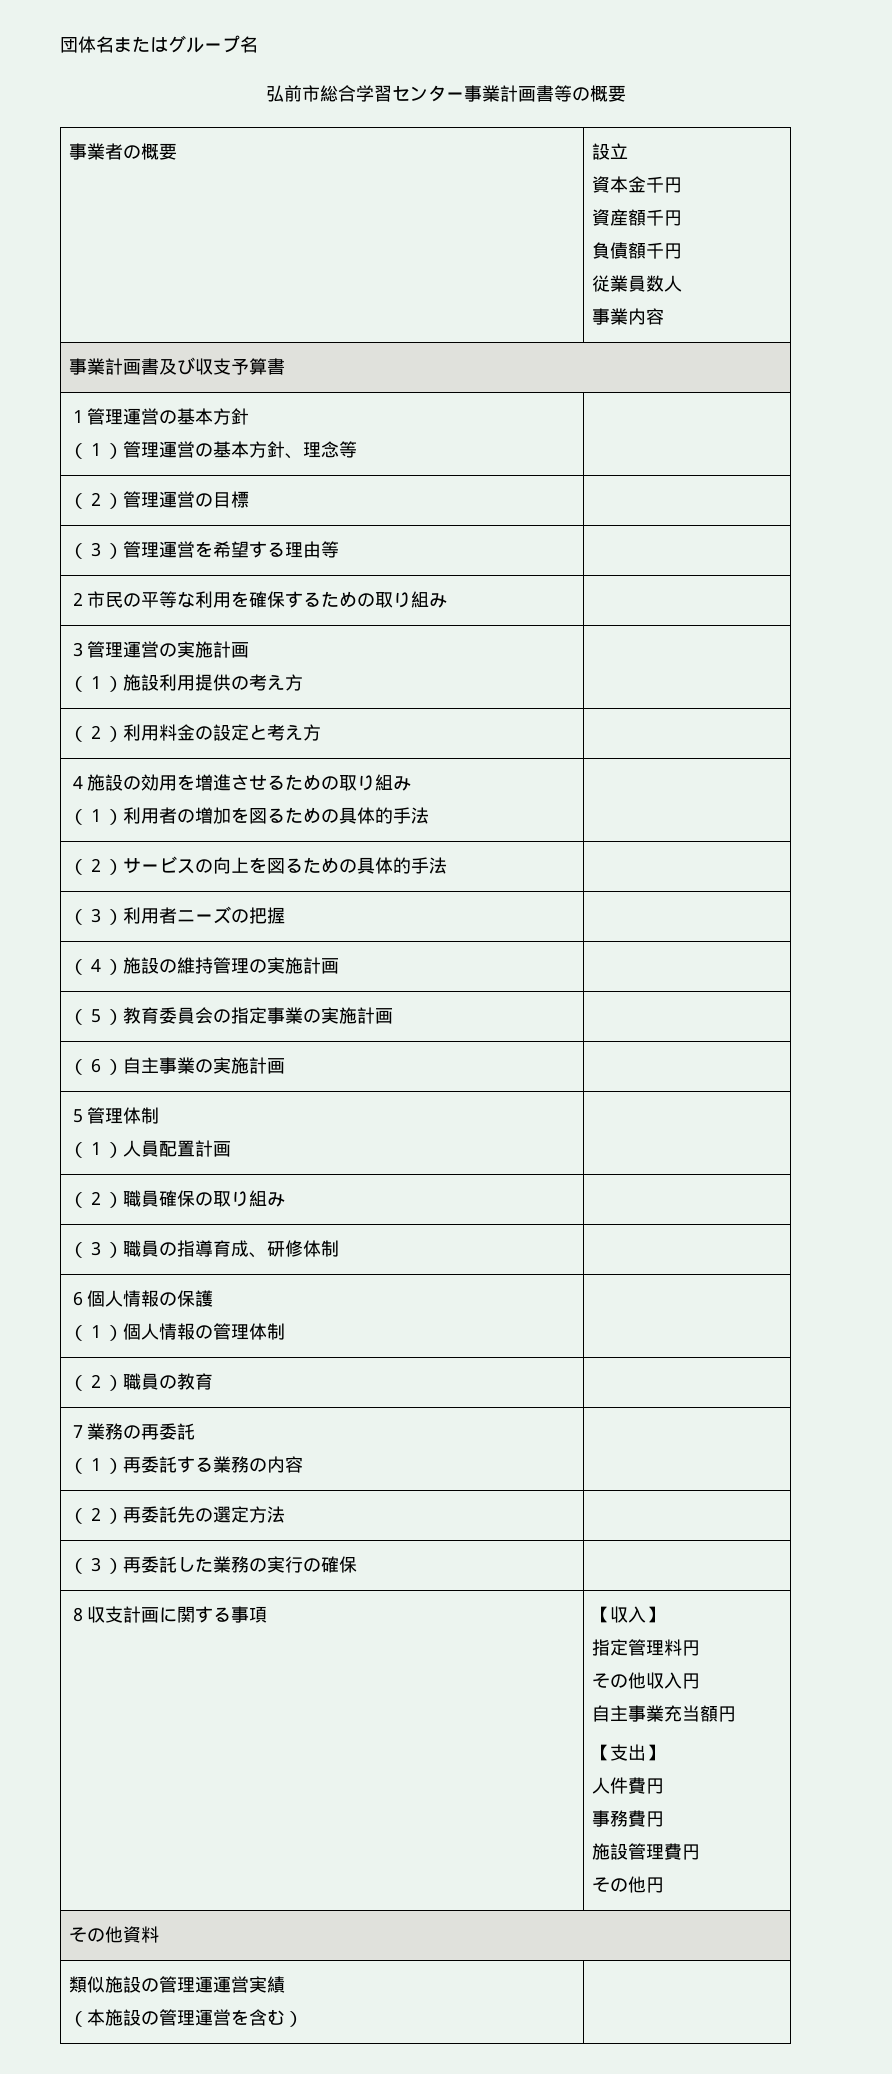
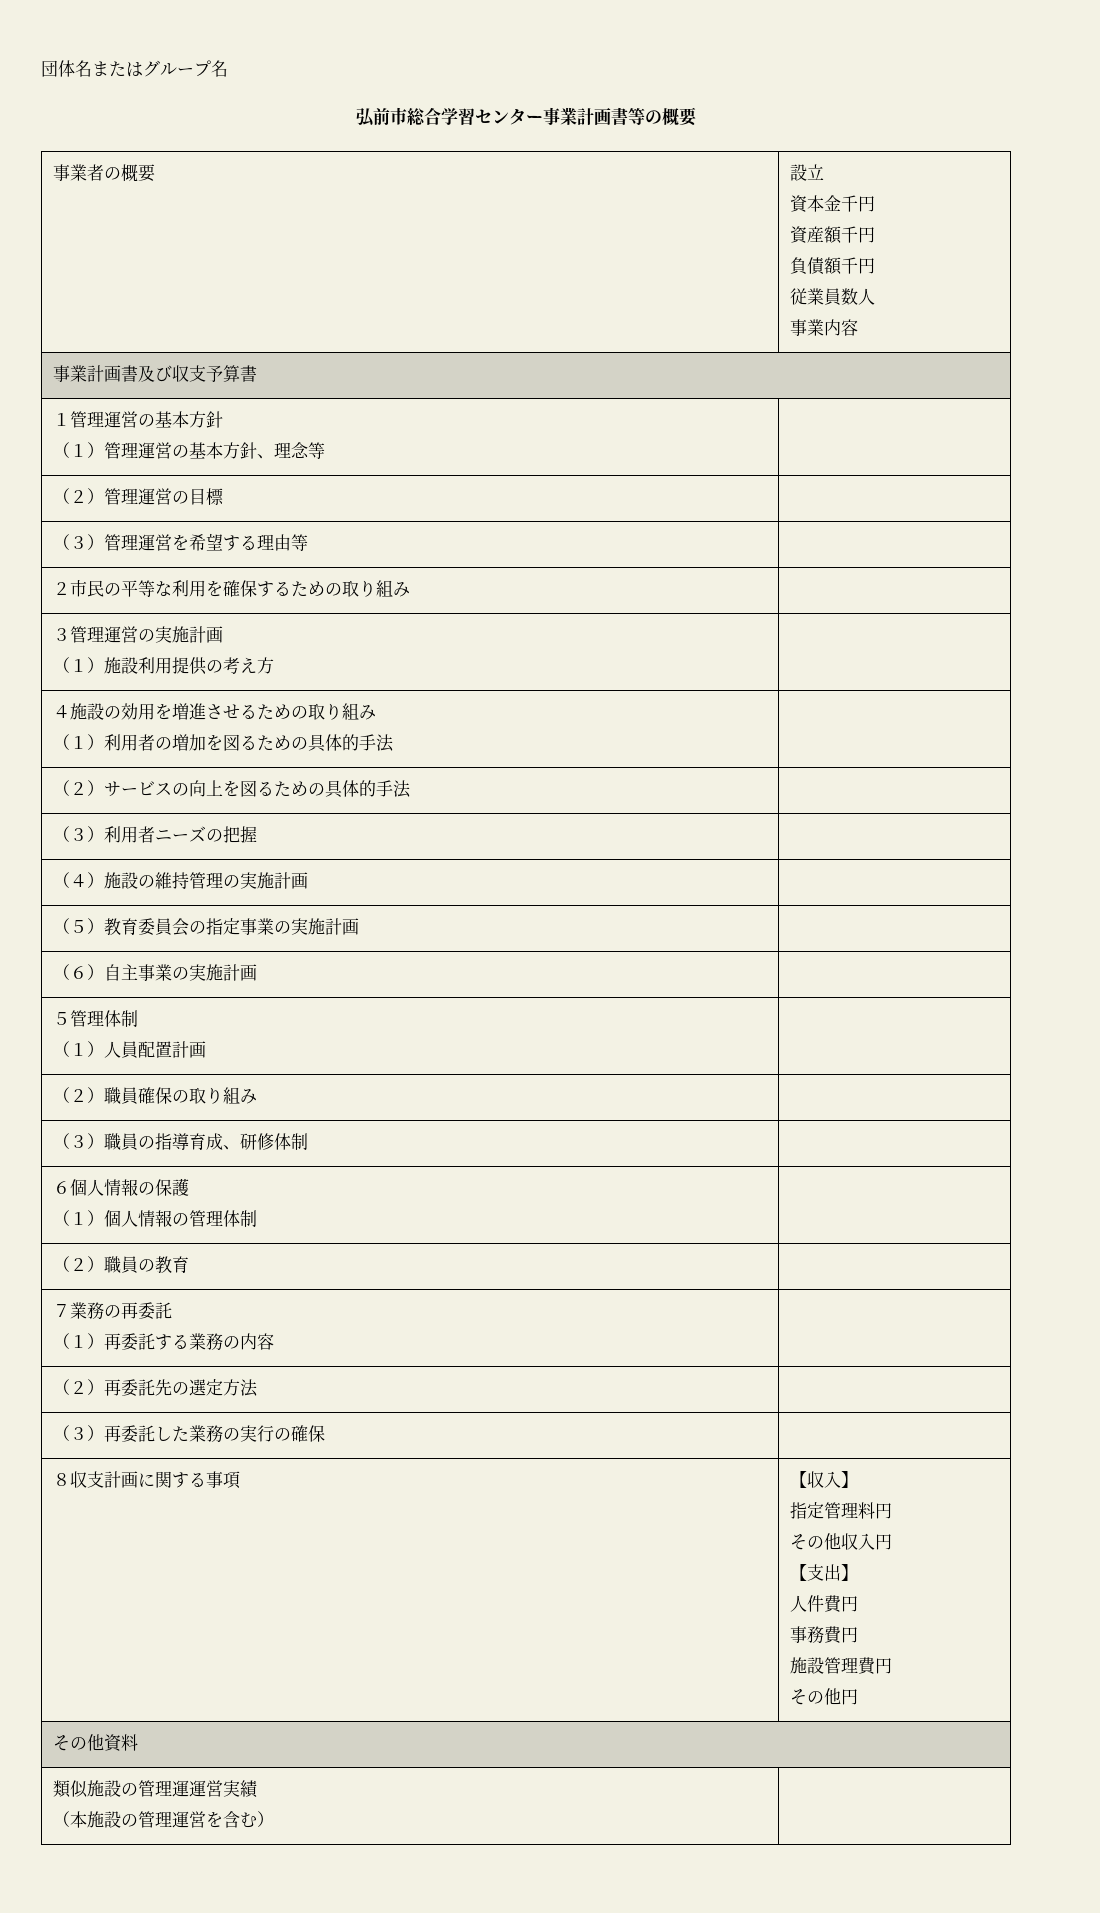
- （２）利用料金の設定と考え方 |
  ８収支計画に関する事項 | 【収入】
  指定管理料円
  その他収入円
- 自主事業充当額円

